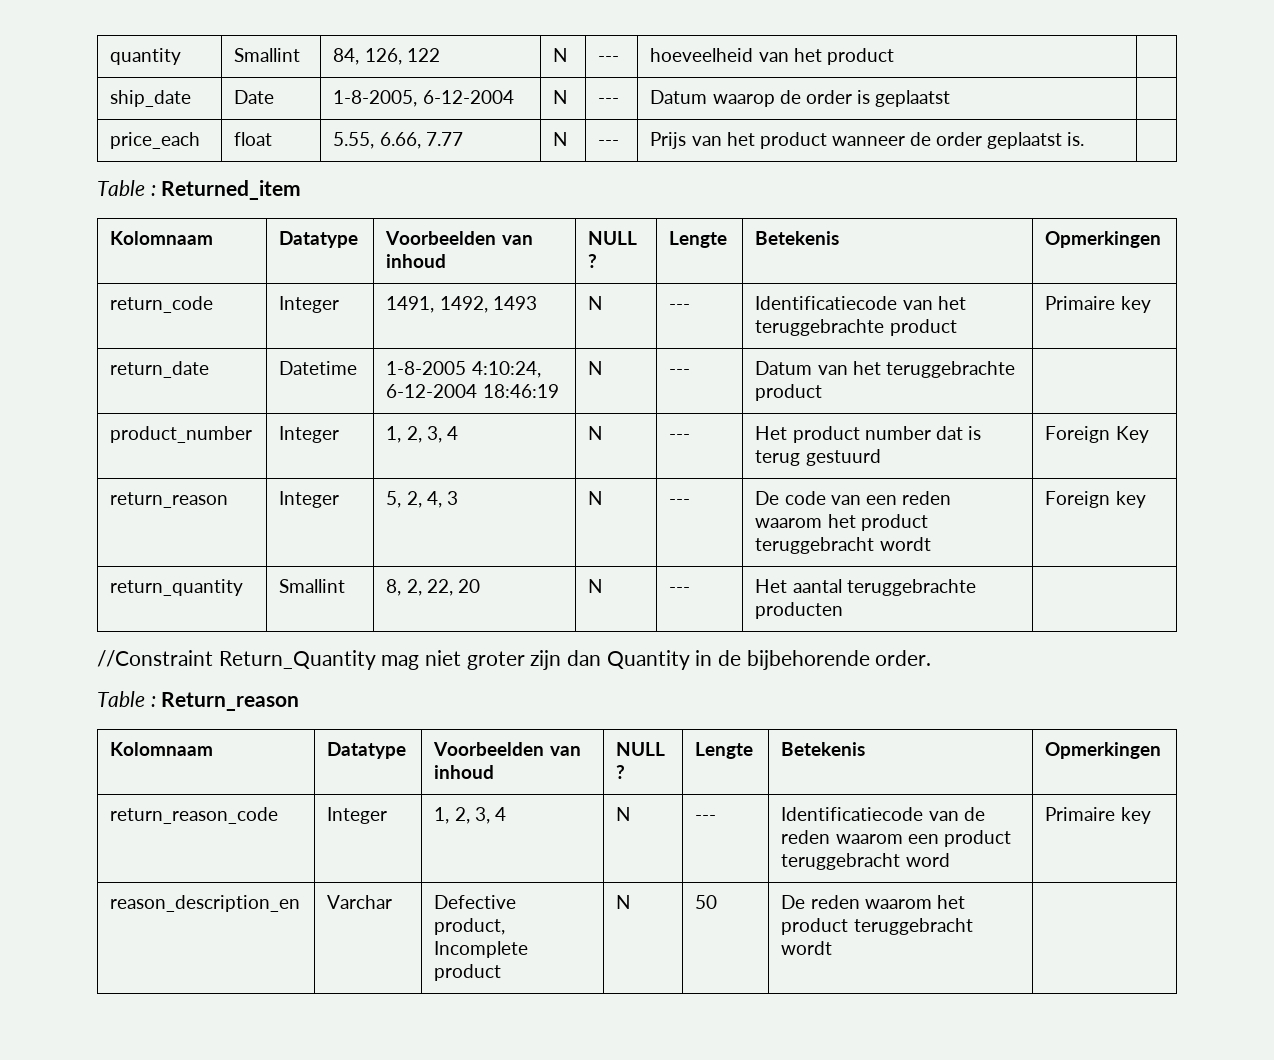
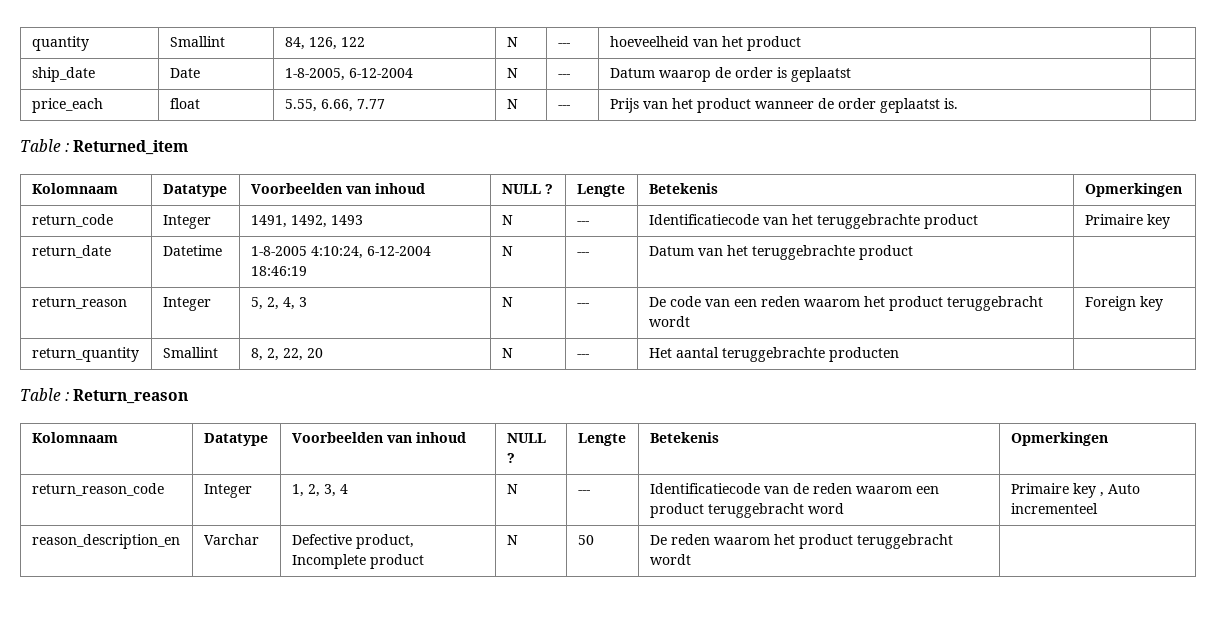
- product_number | Integer | 1, 2, 3, 4 | N | --- | Het product number dat is terug gestuurd | Foreign Key
- //Constraint Return_Quantity mag niet groter zijn dan Quantity in de bijbehorende order.
- return_reason_code | Integer | 1, 2, 3, 4 | N | --- | Identificatiecode van de reden waarom een product teruggebracht word | Primaire key
+ return_reason_code | Integer | 1, 2, 3, 4 | N | --- | Identificatiecode van de reden waarom een product teruggebracht word | Primaire key , Auto incrementeel

